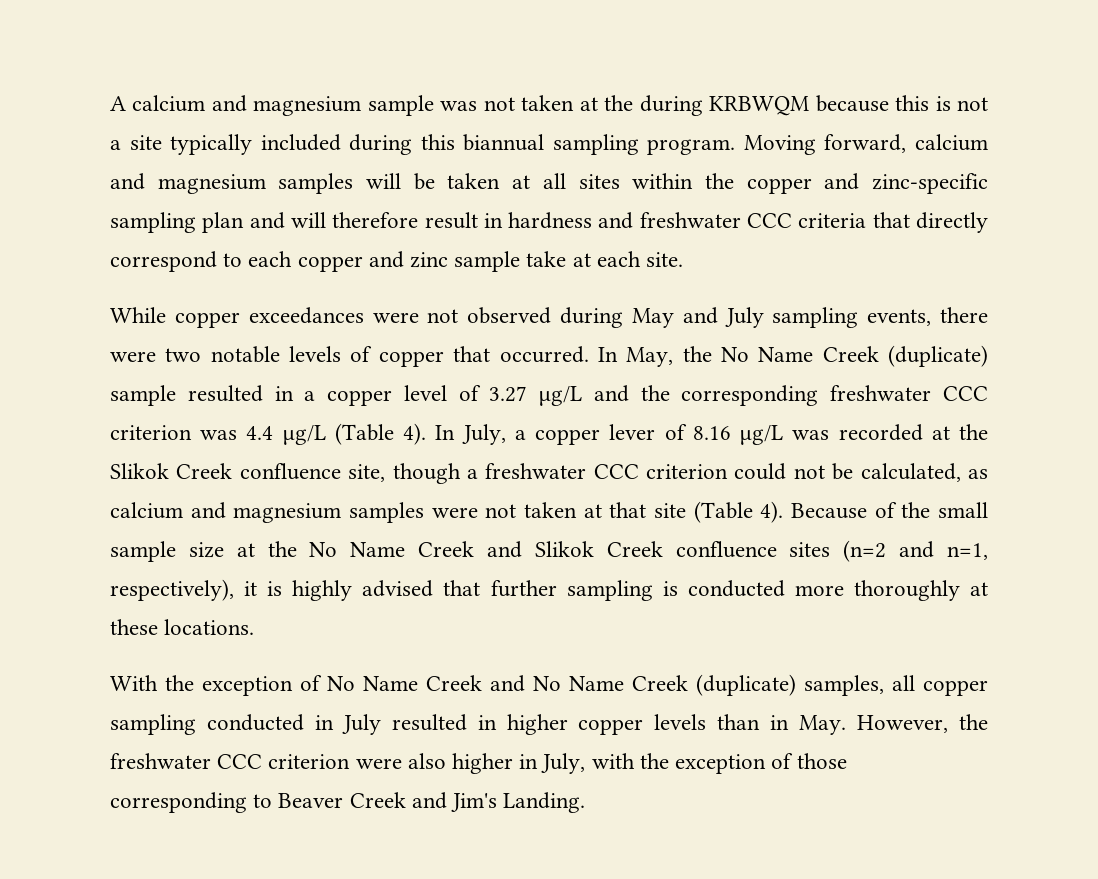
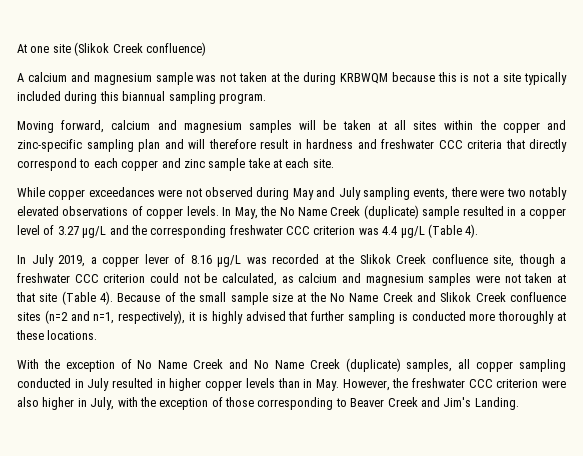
+ At one site (Slikok Creek confluence)
- A calcium and magnesium sample was not taken at the during KRBWQM because this is not a site typically included during this biannual sampling program. Moving forward, calcium and magnesium samples will be taken at all sites within the copper and zinc-specific sampling plan and will therefore result in hardness and freshwater CCC criteria that directly correspond to each copper and zinc sample take at each site.
+ A calcium and magnesium sample was not taken at the during KRBWQM because this is not a site typically included during this biannual sampling program.
+ Moving forward, calcium and magnesium samples will be taken at all sites within the copper and zinc-specific sampling plan and will therefore result in hardness and freshwater CCC criteria that directly correspond to each copper and zinc sample take at each site.
- While copper exceedances were not observed during May and July sampling events, there were two notable levels of copper that occurred.
+ While copper exceedances were not observed during May and July sampling events, there were two notably elevated observations of copper levels.
- In May, the No Name Creek (duplicate) sample resulted in a copper level of 3.27 µg/L and the corresponding freshwater CCC criterion was 4.4 µg/L (Table 4). In July, a copper lever of 8.16 µg/L was recorded at the Slikok Creek confluence site, though a freshwater CCC criterion could not be calculated, as calcium and magnesium samples were not taken at that site (Table 4).
+ In May, the No Name Creek (duplicate) sample resulted in a copper level of 3.27 µg/L and the corresponding freshwater CCC criterion was 4.4 µg/L (Table 4).
+ In July 2019, a copper lever of 8.16 µg/L was recorded at the Slikok Creek confluence site, though a freshwater CCC criterion could not be calculated, as calcium and magnesium samples were not taken at that site (Table 4).

